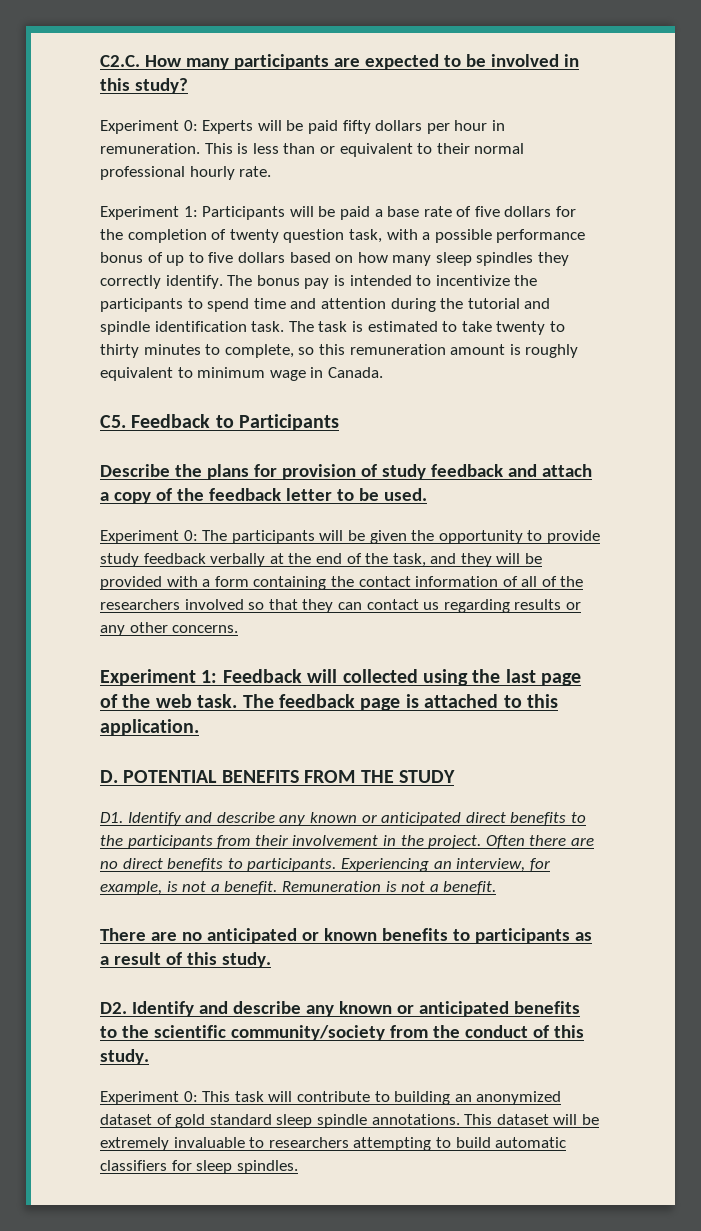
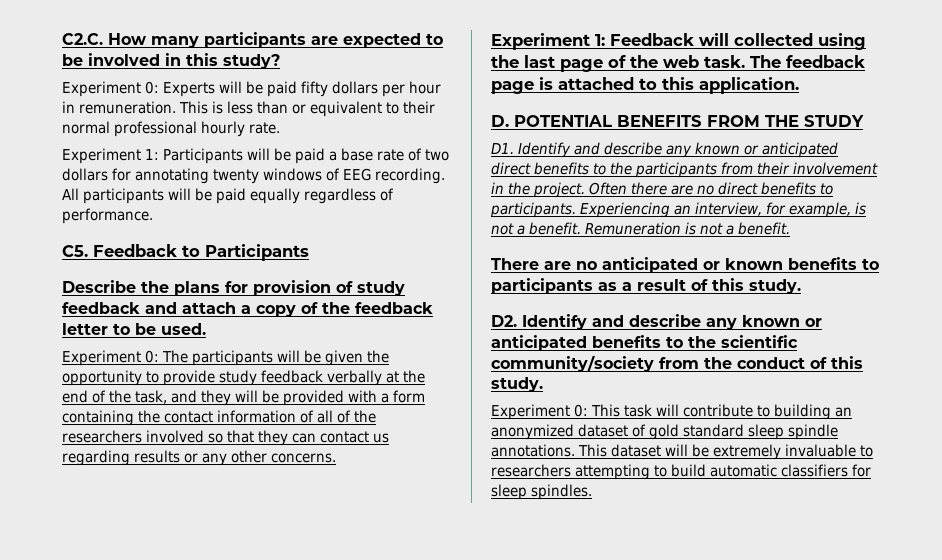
- Experiment 1: Participants will be paid a base rate of five dollars for the completion of twenty question task, with a possible performance bonus of up to five dollars based on how many sleep spindles they correctly identify. The bonus pay is intended to incentivize the participants to spend time and attention during the tutorial and spindle identification task. The task is estimated to take twenty to thirty minutes to complete, so this remuneration amount is roughly equivalent to minimum wage in Canada.
+ Experiment 1: Participants will be paid a base rate of two dollars for annotating twenty windows of EEG recording. All participants will be paid equally regardless of performance.

